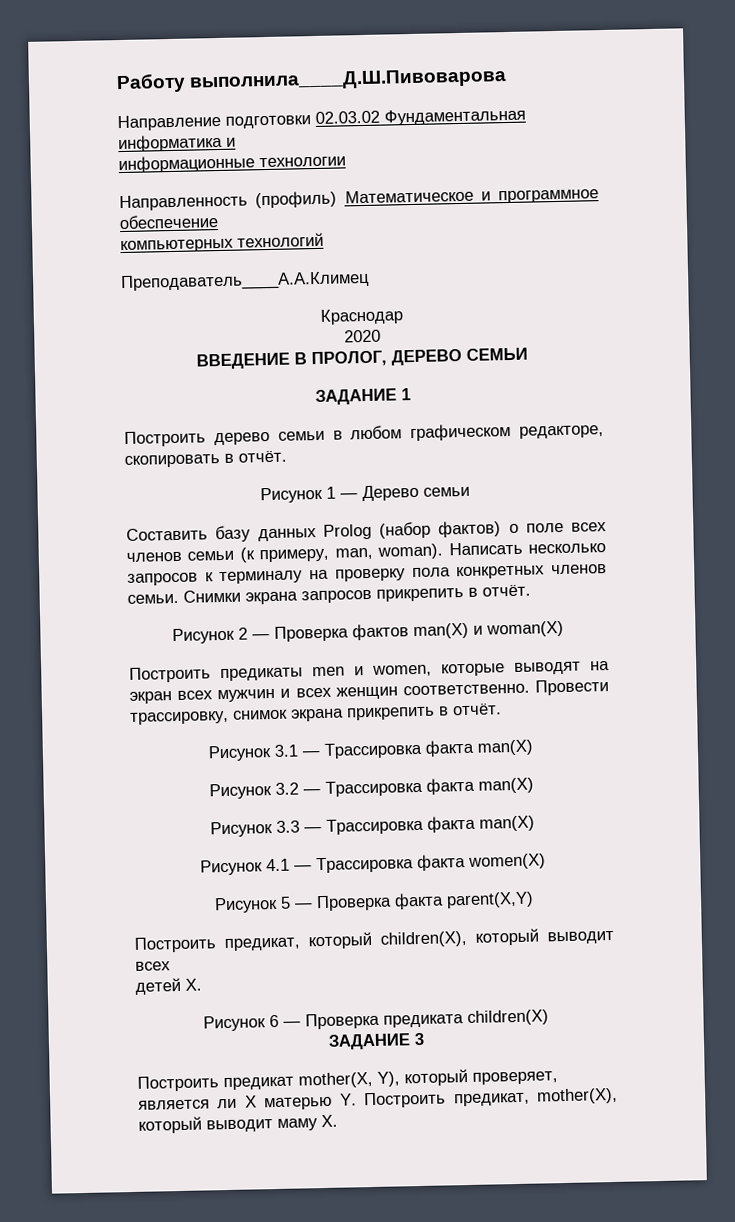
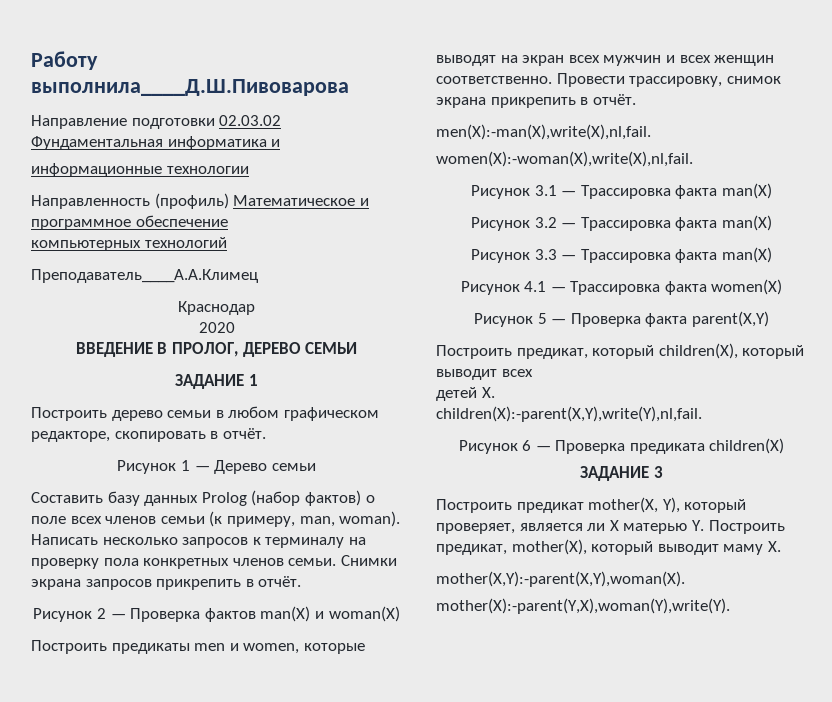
+ men(X):-man(X),write(X),nl,fail.
+ women(X):-woman(X),write(X),nl,fail.
+ children(X):-parent(X,Y),write(Y),nl,fail.
+ mother(X,Y):-parent(X,Y),woman(X).
+ mother(X):-parent(Y,X),woman(Y),write(Y).

